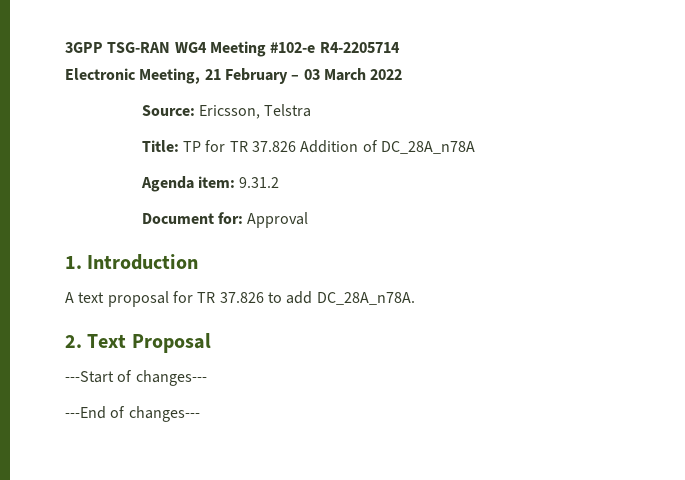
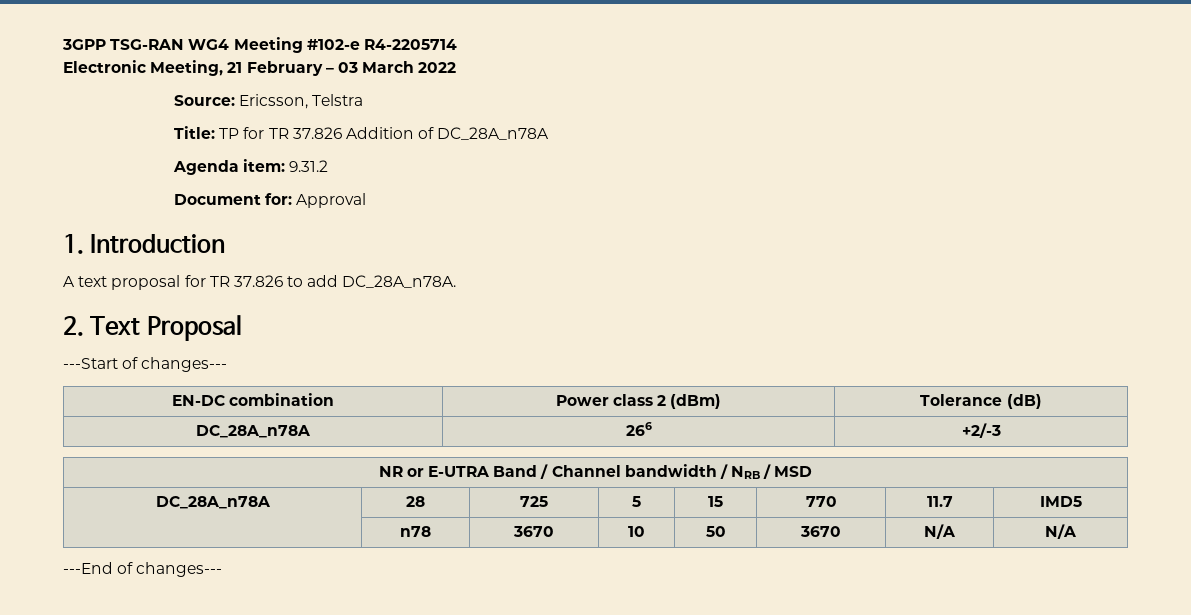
+ EN-DC combination | Power class 2 (dBm) | Tolerance (dB)
+ DC_28A_n78A | 266 | +2/-3
+ NR or E-UTRA Band / Channel bandwidth / NRB / MSD
+ DC_28A_n78A | 28 | 725 | 5 | 15 | 770 | 11.7 | IMD5
+ | n78 | 3670 | 10 | 50 | 3670 | N/A | N/A

